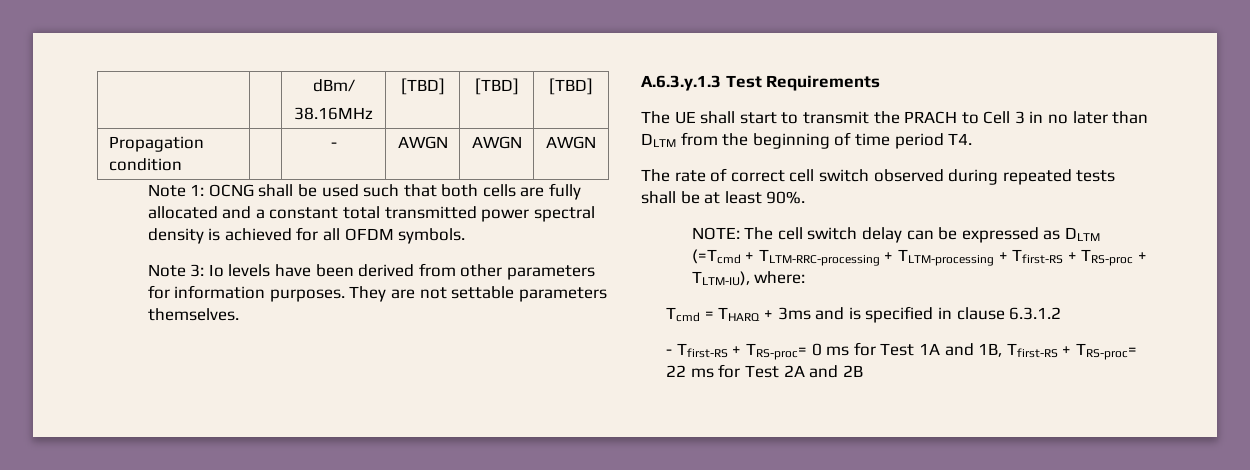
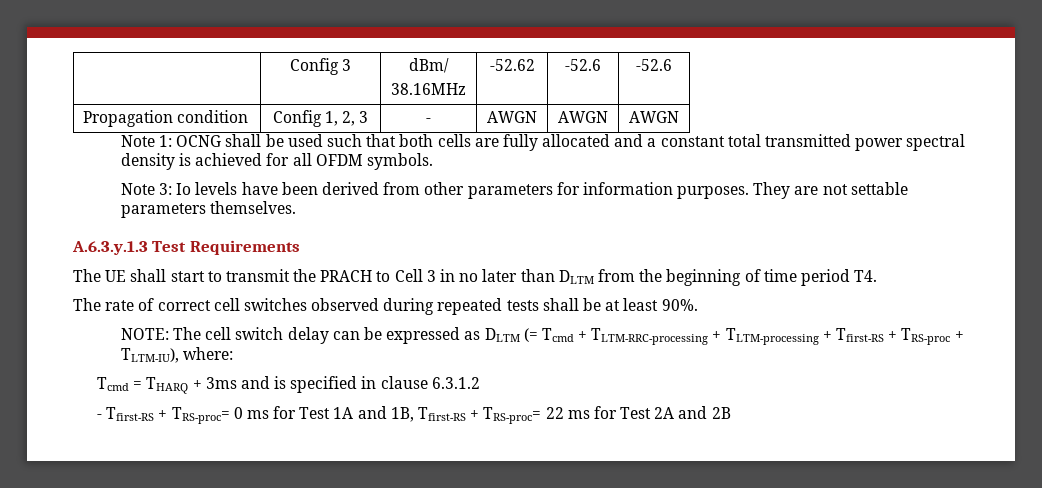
- | | dBm/
- 38.16MHz | [TBD] | [TBD] | [TBD]
+ | Config 3 | dBm/
+ 38.16MHz | -52.62 | -52.6 | -52.6
- Propagation condition | | - | AWGN | AWGN | AWGN
+ Propagation condition | Config 1, 2, 3 | - | AWGN | AWGN | AWGN
- The rate of correct cell switch observed during repeated tests shall be at least 90%.
+ The rate of correct cell switches observed during repeated tests shall be at least 90%.
- NOTE: The cell switch delay can be expressed as DLTM (=Tcmd + TLTM-RRC-processing + TLTM-processing + Tfirst-RS + TRS-proc + TLTM-IU), where:
+ NOTE: The cell switch delay can be expressed as DLTM (= Tcmd + TLTM-RRC-processing + TLTM-processing + Tfirst-RS + TRS-proc + TLTM-IU), where:

